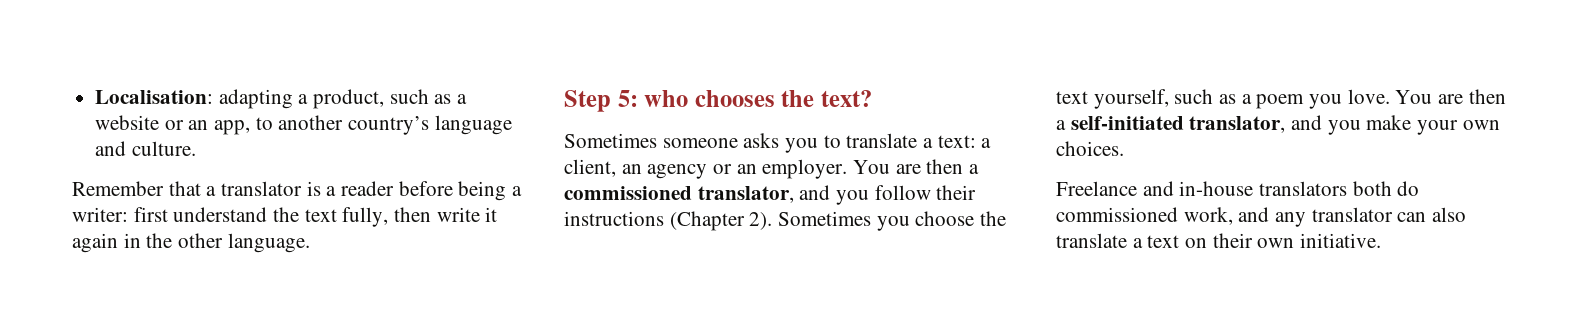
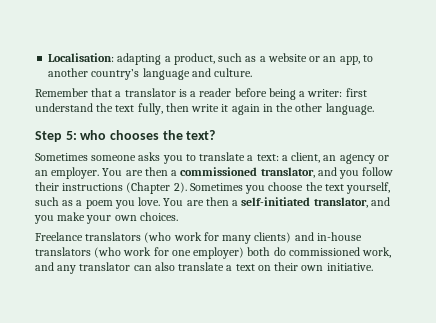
- Freelance and in-house translators both do commissioned work, and any translator can also translate a text on their own initiative.
+ Freelance translators (who work for many clients) and in-house translators (who work for one employer) both do commissioned work, and any translator can also translate a text on their own initiative.

